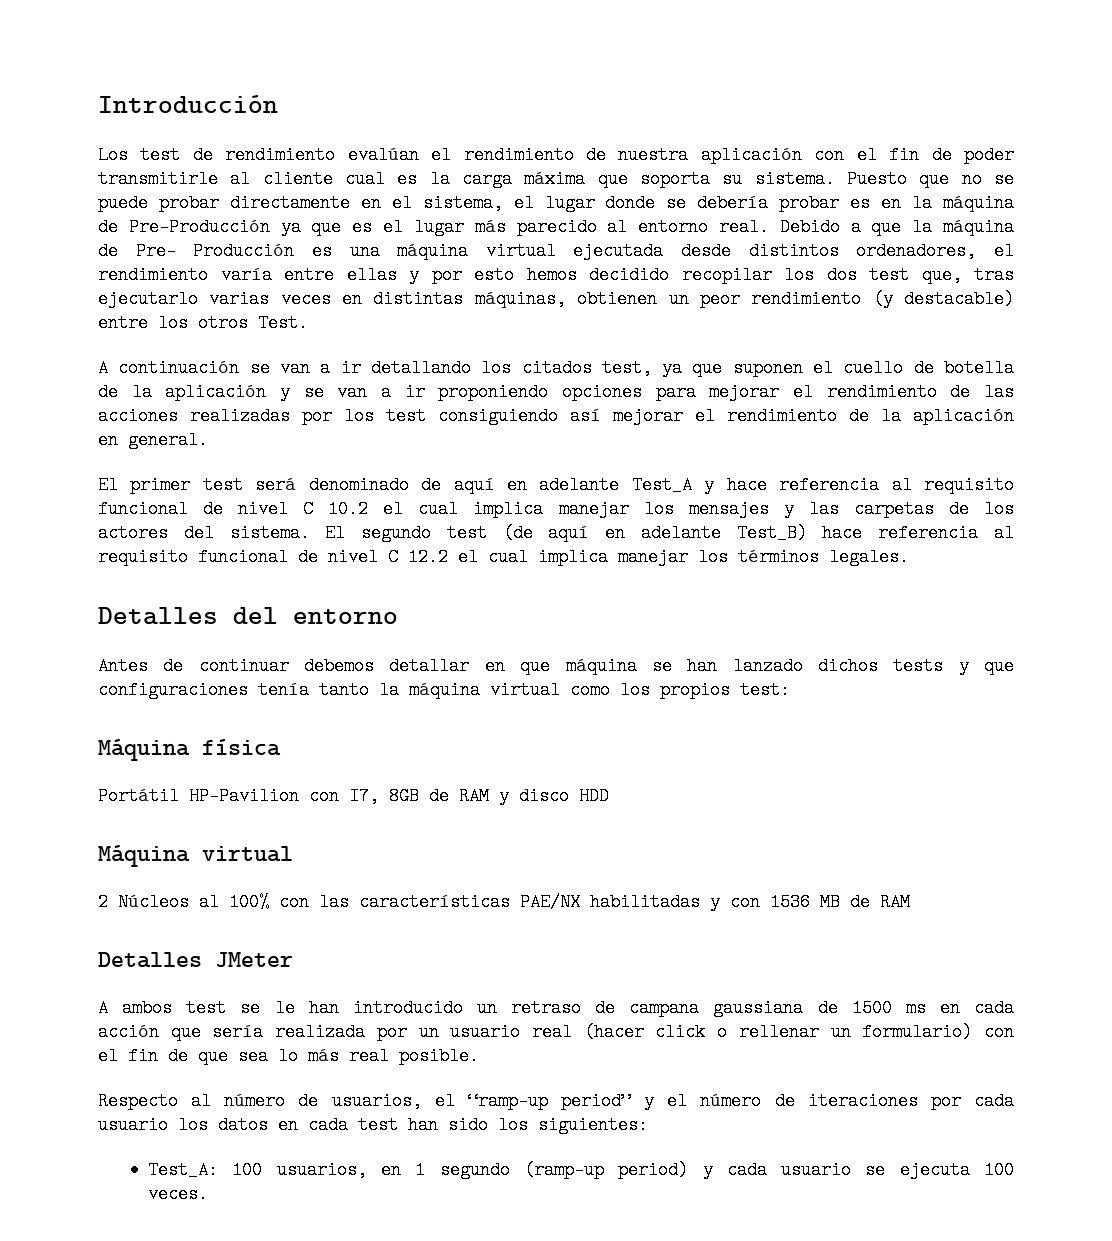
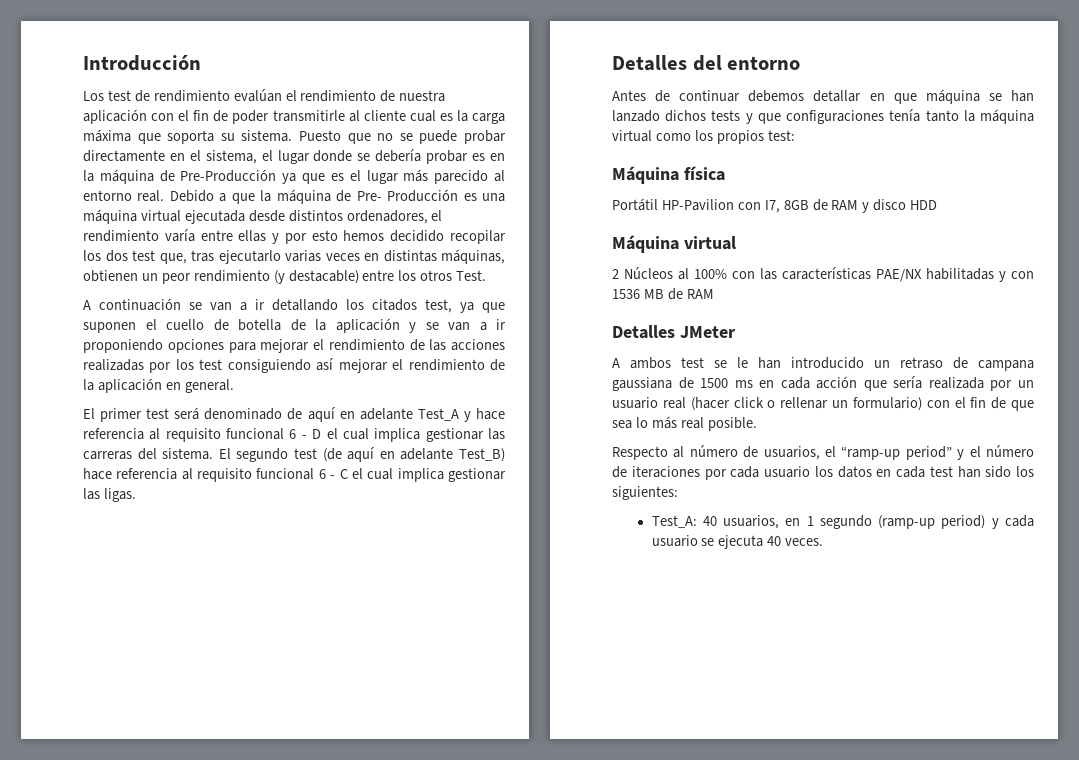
- El primer test será denominado de aquí en adelante Test_A y hace referencia al requisito funcional de nivel C 10.2 el cual implica manejar los mensajes y las carpetas de los actores del sistema.
+ El primer test será denominado de aquí en adelante Test_A y hace referencia al requisito funcional 6 - D el cual implica gestionar las carreras del sistema.
- El segundo test (de aquí en adelante Test_B) hace referencia al requisito funcional de nivel C 12.2 el cual implica manejar los términos legales.
+ El segundo test (de aquí en adelante Test_B) hace referencia al requisito funcional 6 - C el cual implica gestionar las ligas.
- Test_A: 100 usuarios, en 1 segundo (ramp-up period) y cada usuario se ejecuta 100 veces.
+ Test_A: 40 usuarios, en 1 segundo (ramp-up period) y cada usuario se ejecuta 40 veces.

